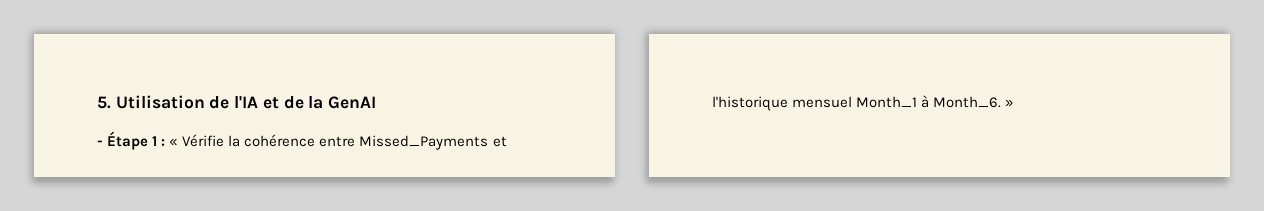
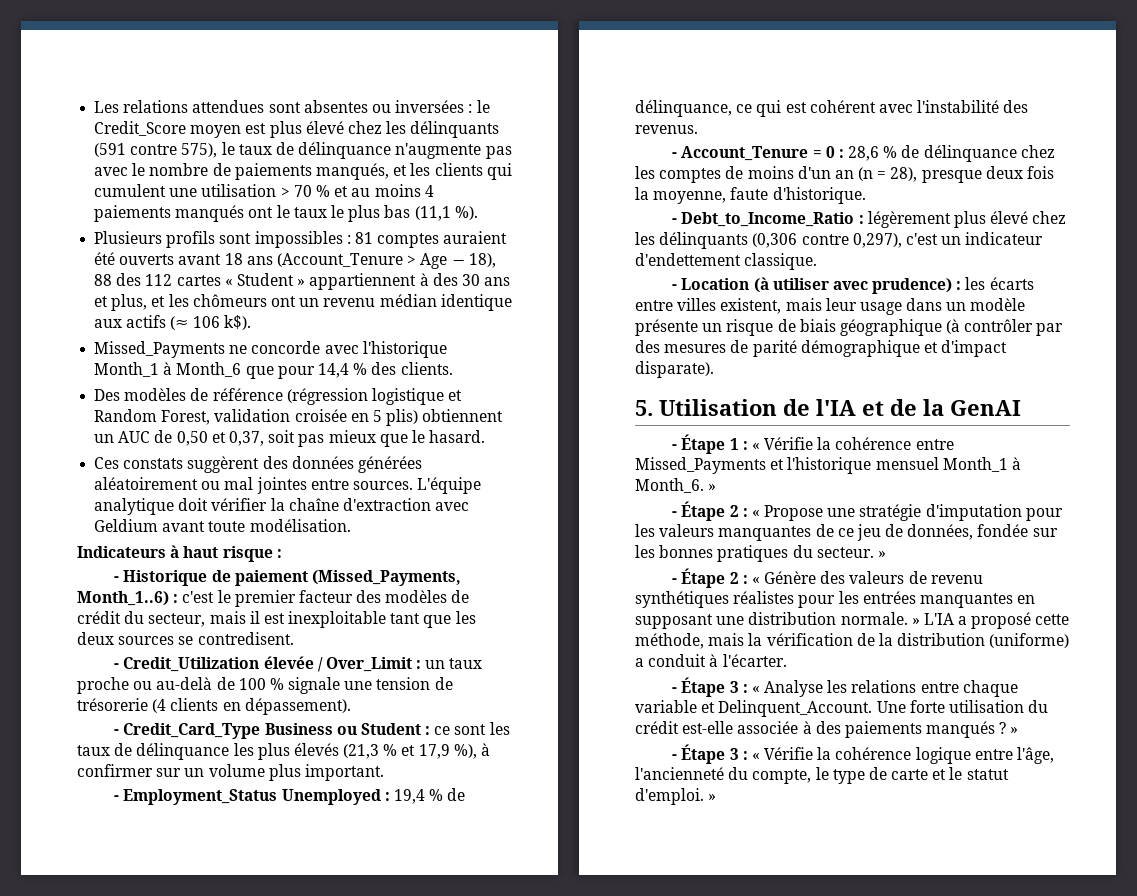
+ Les relations attendues sont absentes ou inversées : le Credit_Score moyen est plus élevé chez les délinquants (591 contre 575), le taux de délinquance n'augmente pas avec le nombre de paiements manqués, et les clients qui cumulent une utilisation > 70 % et au moins 4 paiements manqués ont le taux le plus bas (11,1 %).
+ Plusieurs profils sont impossibles : 81 comptes auraient été ouverts avant 18 ans (Account_Tenure > Age − 18), 88 des 112 cartes « Student » appartiennent à des 30 ans et plus, et les chômeurs ont un revenu médian identique aux actifs (≈ 106 k$).
+ Missed_Payments ne concorde avec l'historique Month_1 à Month_6 que pour 14,4 % des clients.
+ Des modèles de référence (régression logistique et Random Forest, validation croisée en 5 plis) obtiennent un AUC de 0,50 et 0,37, soit pas mieux que le hasard.
+ Ces constats suggèrent des données générées aléatoirement ou mal jointes entre sources. L'équipe analytique doit vérifier la chaîne d'extraction avec Geldium avant toute modélisation.
+ Indicateurs à haut risque :
+ - Historique de paiement (Missed_Payments, Month_1..6) : c'est le premier facteur des modèles de crédit du secteur, mais il est inexploitable tant que les deux sources se contredisent.
+ - Credit_Utilization élevée / Over_Limit : un taux proche ou au-delà de 100 % signale une tension de trésorerie (4 clients en dépassement).
+ - Credit_Card_Type Business ou Student : ce sont les taux de délinquance les plus élevés (21,3 % et 17,9 %), à confirmer sur un volume plus important.
+ - Employment_Status Unemployed : 19,4 % de délinquance, ce qui est cohérent avec l'instabilité des revenus.
+ - Account_Tenure = 0 : 28,6 % de délinquance chez les comptes de moins d'un an (n = 28), presque deux fois la moyenne, faute d'historique.
+ - Debt_to_Income_Ratio : légèrement plus élevé chez les délinquants (0,306 contre 0,297), c'est un indicateur d'endettement classique.
+ - Location (à utiliser avec prudence) : les écarts entre villes existent, mais leur usage dans un modèle présente un risque de biais géographique (à contrôler par des mesures de parité démographique et d'impact disparate).
+ - Étape 2 : « Propose une stratégie d'imputation pour les valeurs manquantes de ce jeu de données, fondée sur les bonnes pratiques du secteur. »
+ - Étape 2 : « Génère des valeurs de revenu synthétiques réalistes pour les entrées manquantes en supposant une distribution normale. » L'IA a proposé cette méthode, mais la vérification de la distribution (uniforme) a conduit à l'écarter.
+ - Étape 3 : « Analyse les relations entre chaque variable et Delinquent_Account. Une forte utilisation du crédit est-elle associée à des paiements manqués ? »
+ - Étape 3 : « Vérifie la cohérence logique entre l'âge, l'ancienneté du compte, le type de carte et le statut d'emploi. »

